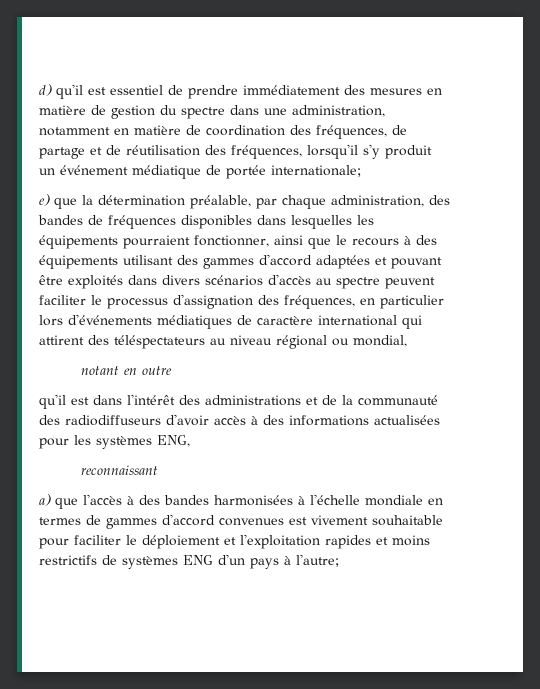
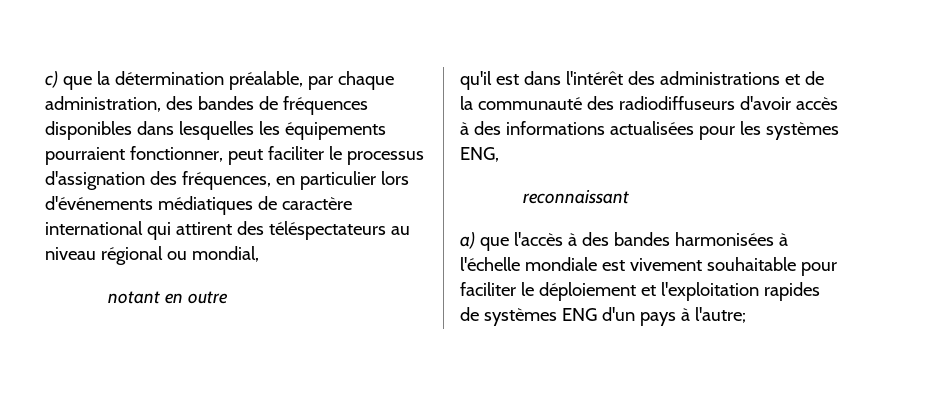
- d) qu'il est essentiel de prendre immédiatement des mesures en matière de gestion du spectre dans une administration, notamment en matière de coordination des fréquences, de partage et de réutilisation des fréquences, lorsqu'il s'y produit un événement médiatique de portée internationale;
- e) que la détermination préalable, par chaque administration, des bandes de fréquences disponibles dans lesquelles les équipements pourraient fonctionner, ainsi que le recours à des équipements utilisant des gammes d'accord adaptées et pouvant être exploités dans divers scénarios d'accès au spectre peuvent faciliter le processus d'assignation des fréquences, en particulier lors d'événements médiatiques de caractère international qui attirent des téléspectateurs au niveau régional ou mondial,
+ c) que la détermination préalable, par chaque administration, des bandes de fréquences disponibles dans lesquelles les équipements pourraient fonctionner, peut faciliter le processus d'assignation des fréquences, en particulier lors d'événements médiatiques de caractère international qui attirent des téléspectateurs au niveau régional ou mondial,
- a) que l'accès à des bandes harmonisées à l'échelle mondiale en termes de gammes d'accord convenues est vivement souhaitable pour faciliter le déploiement et l'exploitation rapides et moins restrictifs de systèmes ENG d'un pays à l'autre;
+ a) que l'accès à des bandes harmonisées à l'échelle mondiale est vivement souhaitable pour faciliter le déploiement et l'exploitation rapides de systèmes ENG d'un pays à l'autre;

